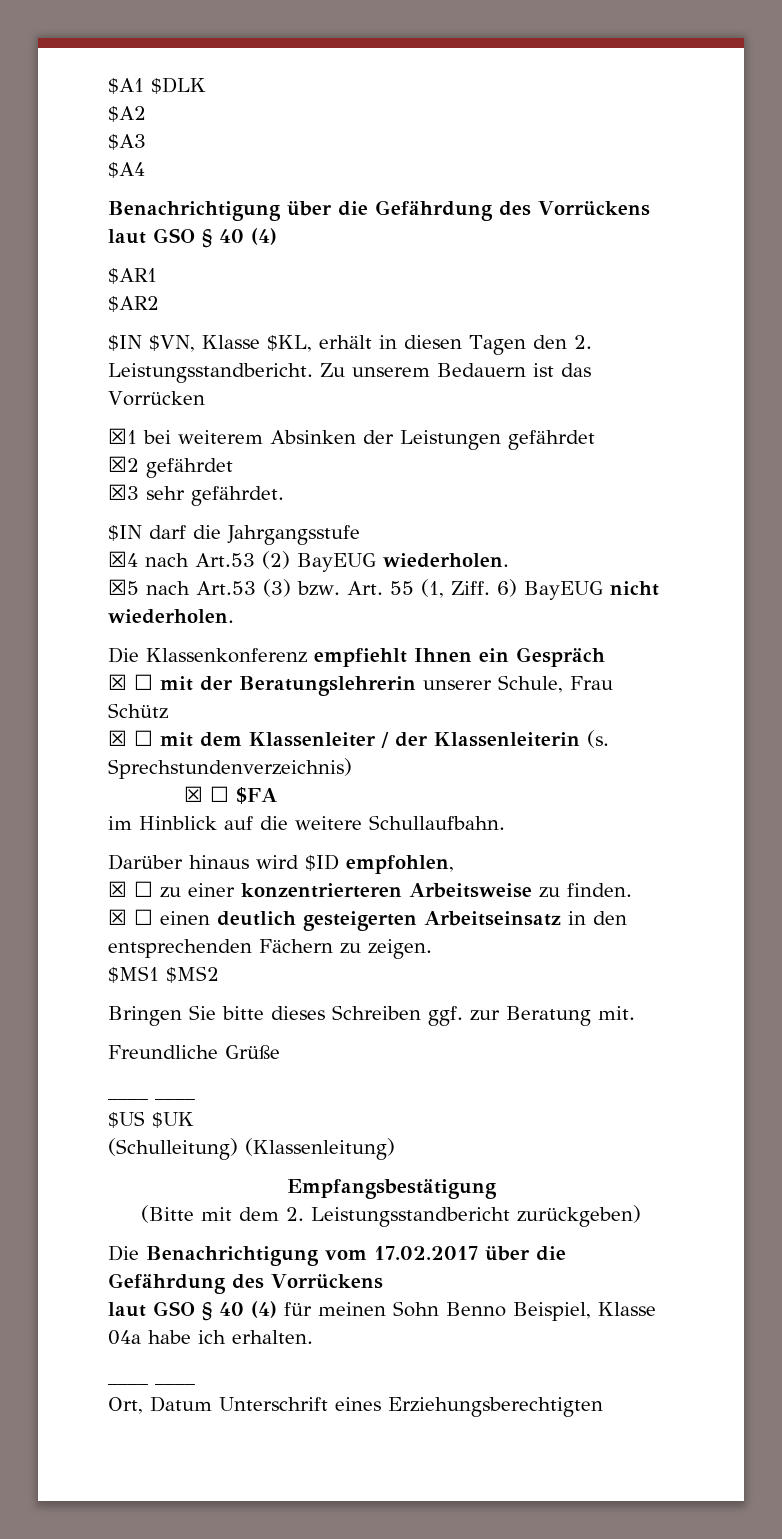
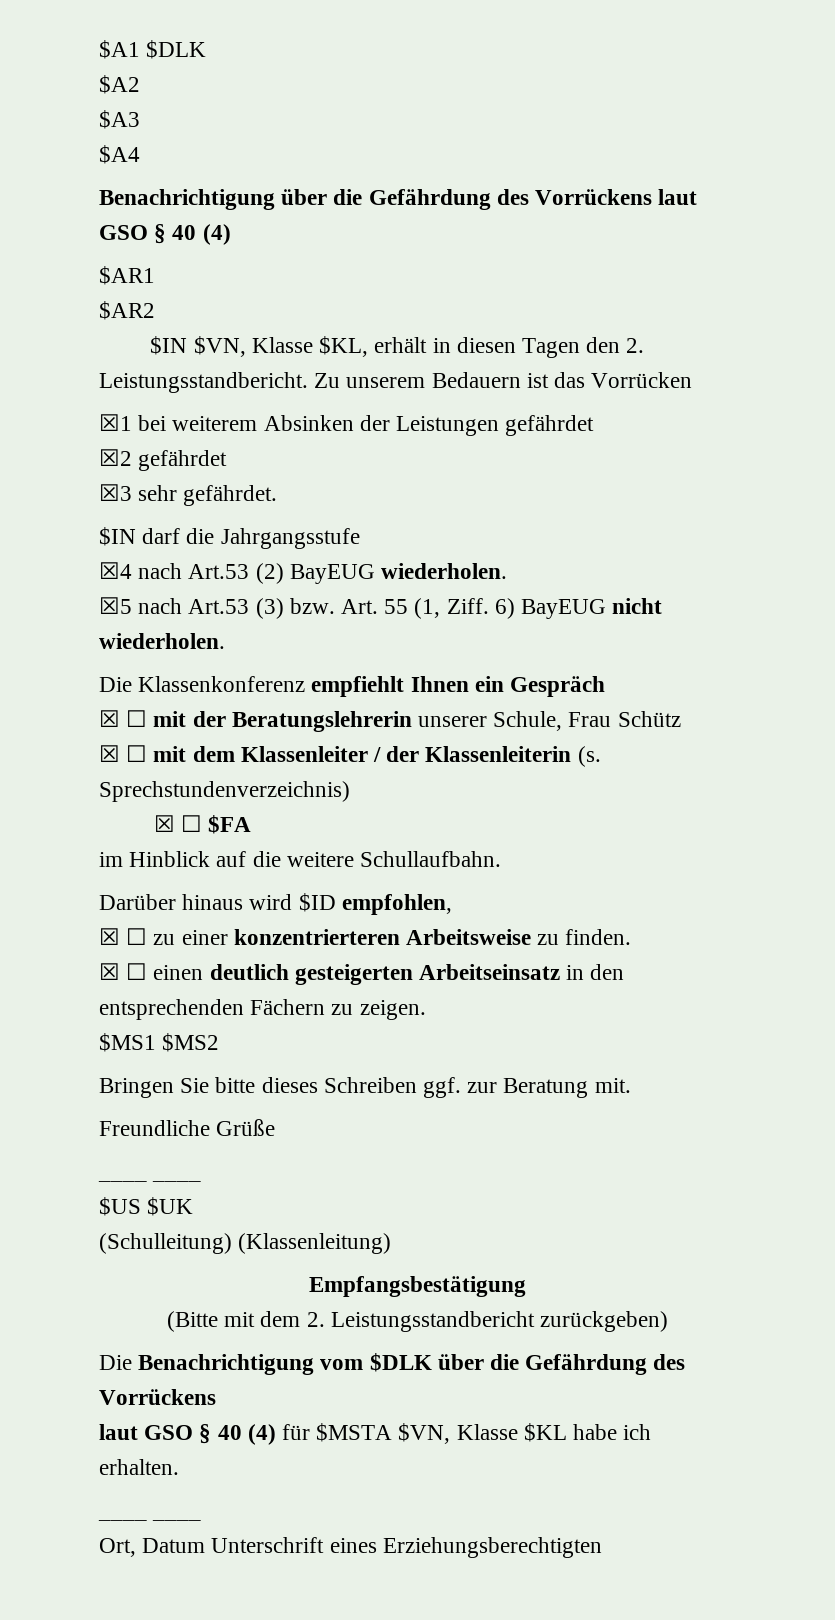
- Die Benachrichtigung vom 17.02.2017 über die Gefährdung des Vorrückens
+ Die Benachrichtigung vom $DLK über die Gefährdung des Vorrückens
- laut GSO § 40 (4) für meinen Sohn Benno Beispiel, Klasse 04a habe ich erhalten.
+ laut GSO § 40 (4) für $MSTA $VN, Klasse $KL habe ich erhalten.

